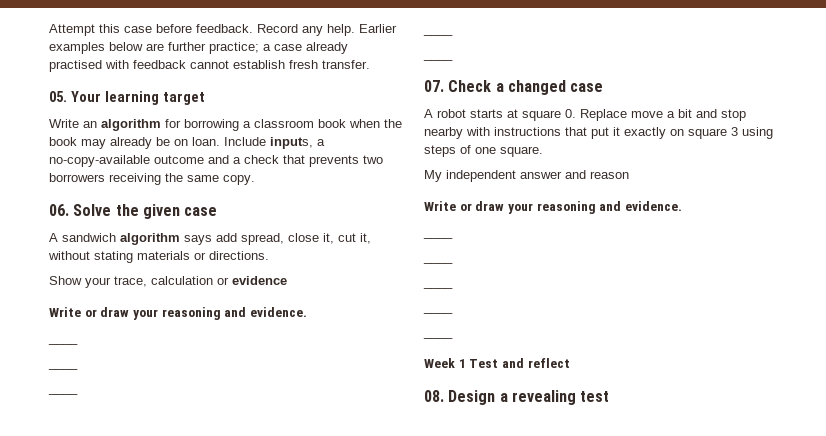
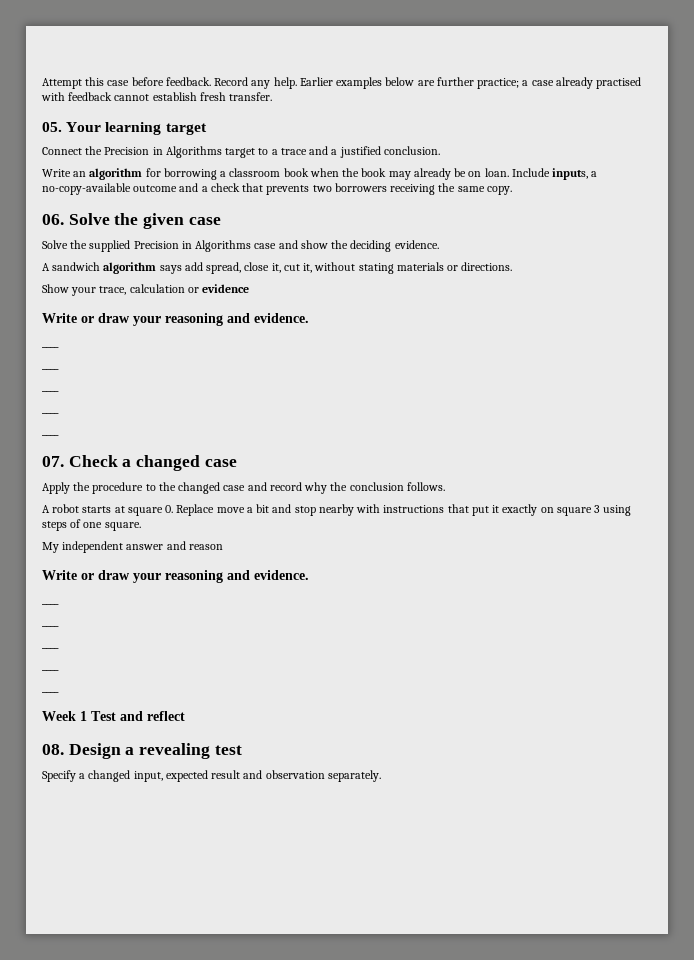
+ Connect the Precision in Algorithms target to a trace and a justified conclusion.
+ Solve the supplied Precision in Algorithms case and show the deciding evidence.
+ Apply the procedure to the changed case and record why the conclusion follows.
+ Specify a changed input, expected result and observation separately.

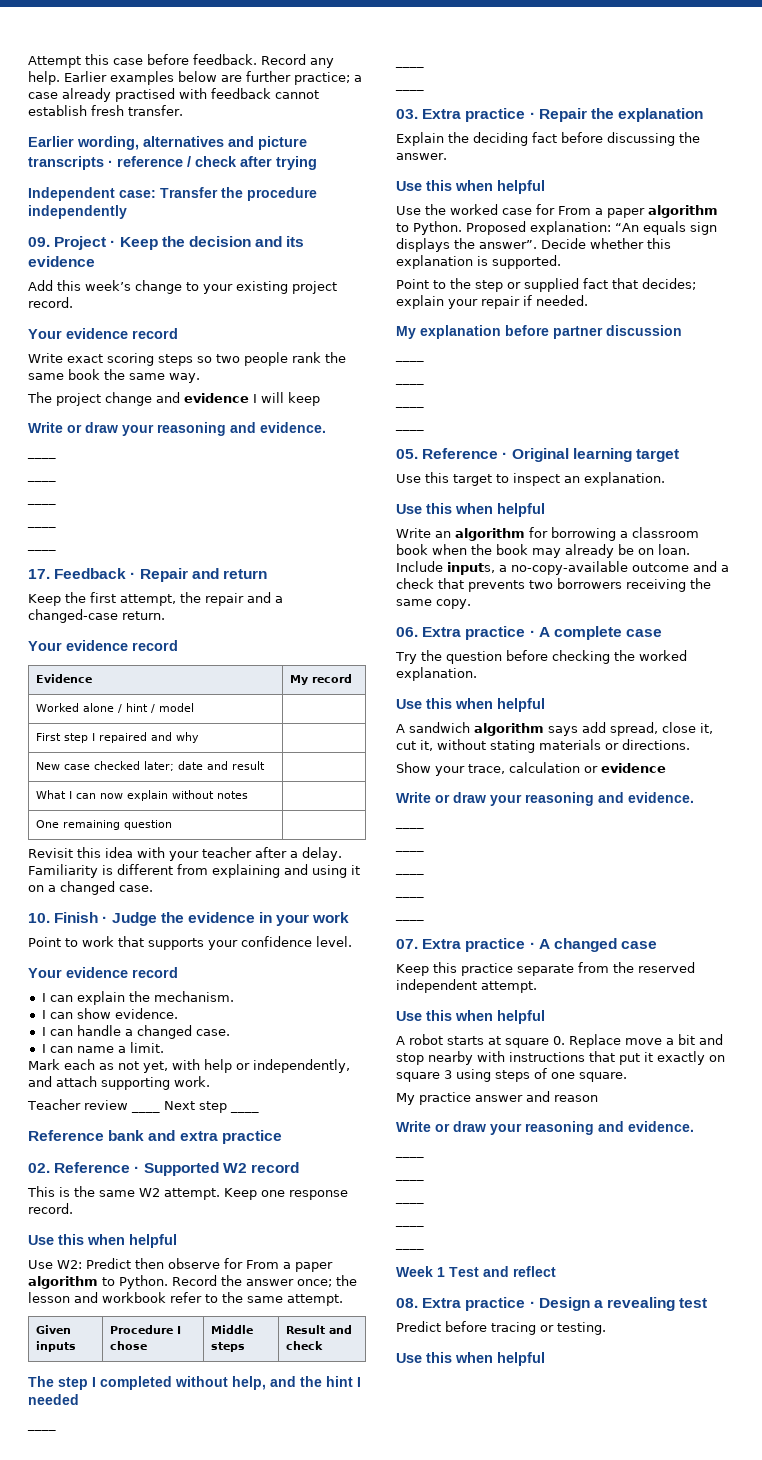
- 05. Your learning target
- Connect the Precision in Algorithms target to a trace and a justified conclusion.
+ Earlier wording, alternatives and picture transcripts · reference / check after trying
+ Independent case: Transfer the procedure independently
+ 09. Project · Keep the decision and its evidence
+ Add this week’s change to your existing project record.
+ Your evidence record
+ Write exact scoring steps so two people rank the same book the same way.
+ The project change and evidence I will keep
+ Write or draw your reasoning and evidence.
+ ____
+ ____
+ ____
+ ____
+ ____
+ 17. Feedback · Repair and return
+ Keep the first attempt, the repair and a changed-case return.
+ Your evidence record
+ Evidence | My record
+ Worked alone / hint / model |
+ First step I repaired and why |
+ New case checked later; date and result |
+ What I can now explain without notes |
+ One remaining question |
+ Revisit this idea with your teacher after a delay. Familiarity is different from explaining and using it on a changed case.
+ 10. Finish · Judge the evidence in your work
+ Point to work that supports your confidence level.
+ Your evidence record
+ I can explain the mechanism.
+ I can show evidence.
+ I can handle a changed case.
+ I can name a limit.
+ Mark each as not yet, with help or independently, and attach supporting work.
+ Teacher review ____ Next step ____
+ Reference bank and extra practice
+ 02. Reference · Supported W2 record
+ This is the same W2 attempt. Keep one response record.
+ Use this when helpful
+ Use W2: Predict then observe for From a paper algorithm to Python. Record the answer once; the lesson and workbook refer to the same attempt.
+ Given inputs | Procedure I chose | Middle steps | Result and check
+ The step I completed without help, and the hint I needed
+ ____
+ ____
+ ____
+ 03. Extra practice · Repair the explanation
+ Explain the deciding fact before discussing the answer.
+ Use this when helpful
+ Use the worked case for From a paper algorithm to Python. Proposed explanation: “An equals sign displays the answer”. Decide whether this explanation is supported.
+ Point to the step or supplied fact that decides; explain your repair if needed.
+ My explanation before partner discussion
+ ____
+ ____
+ ____
+ ____
+ 05. Reference · Original learning target
+ Use this target to inspect an explanation.
+ Use this when helpful
- 06. Solve the given case
- Solve the supplied Precision in Algorithms case and show the deciding evidence.
+ 06. Extra practice · A complete case
+ Try the question before checking the worked explanation.
+ Use this when helpful
- 07. Check a changed case
- Apply the procedure to the changed case and record why the conclusion follows.
+ 07. Extra practice · A changed case
+ Keep this practice separate from the reserved independent attempt.
+ Use this when helpful
- My independent answer and reason
+ My practice answer and reason
- 08. Design a revealing test
+ 08. Extra practice · Design a revealing test
- Specify a changed input, expected result and observation separately.
+ Predict before tracing or testing.
+ Use this when helpful

